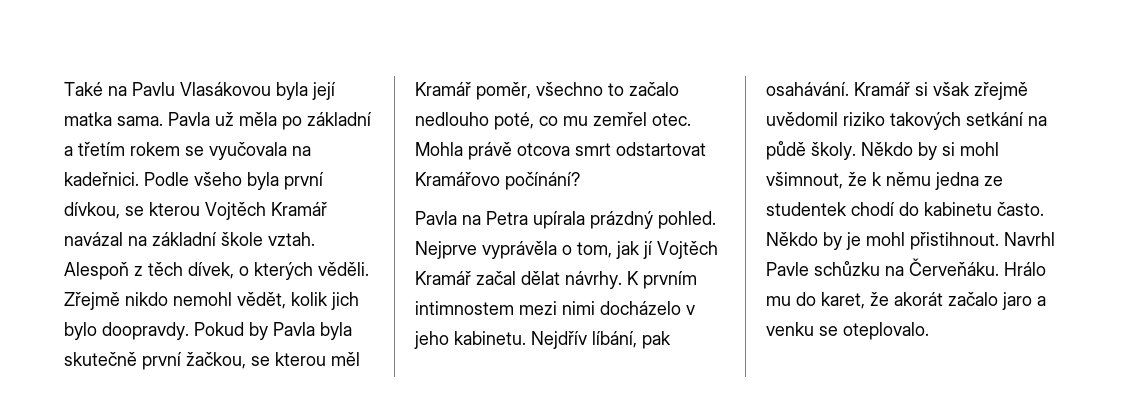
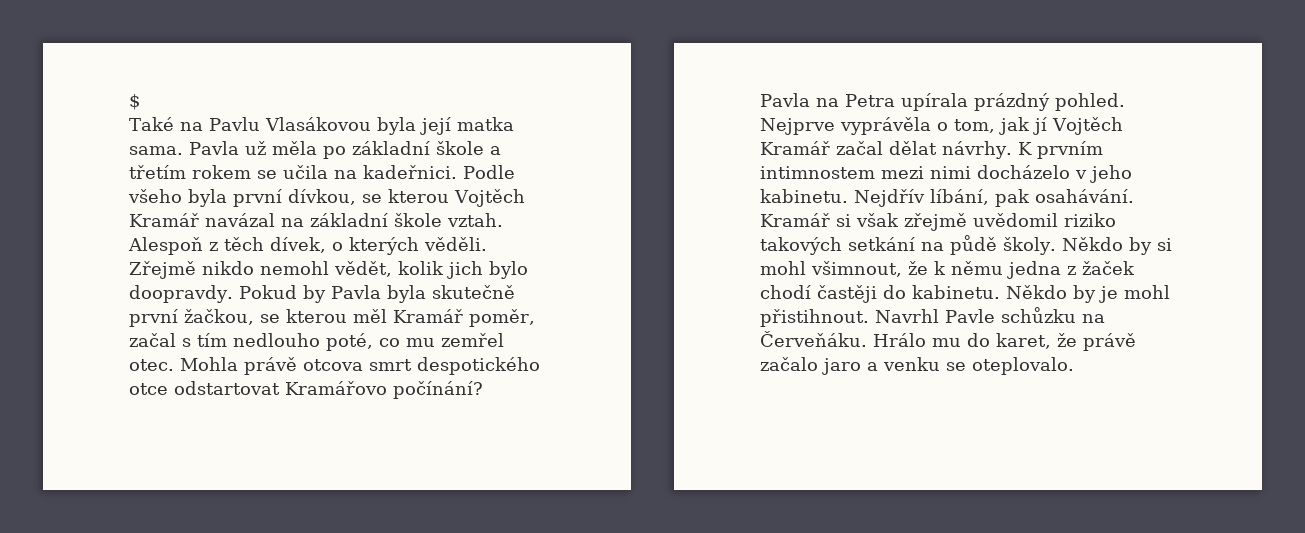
+ $
- Pavla už měla po základní a třetím rokem se vyučovala na kadeřnici.
+ Pavla už měla po základní škole a třetím rokem se učila na kadeřnici.
- Pokud by Pavla byla skutečně první žačkou, se kterou měl Kramář poměr, všechno to začalo nedlouho poté, co mu zemřel otec.
+ Pokud by Pavla byla skutečně první žačkou, se kterou měl Kramář poměr, začal s tím nedlouho poté, co mu zemřel otec.
- Mohla právě otcova smrt odstartovat Kramářovo počínání?
+ Mohla právě otcova smrt despotického otce odstartovat Kramářovo počínání?
- Někdo by si mohl všimnout, že k němu jedna ze studentek chodí do kabinetu často.
+ Někdo by si mohl všimnout, že k němu jedna z žaček chodí častěji do kabinetu.
- Hrálo mu do karet, že akorát začalo jaro a venku se oteplovalo.
+ Hrálo mu do karet, že právě začalo jaro a venku se oteplovalo.

